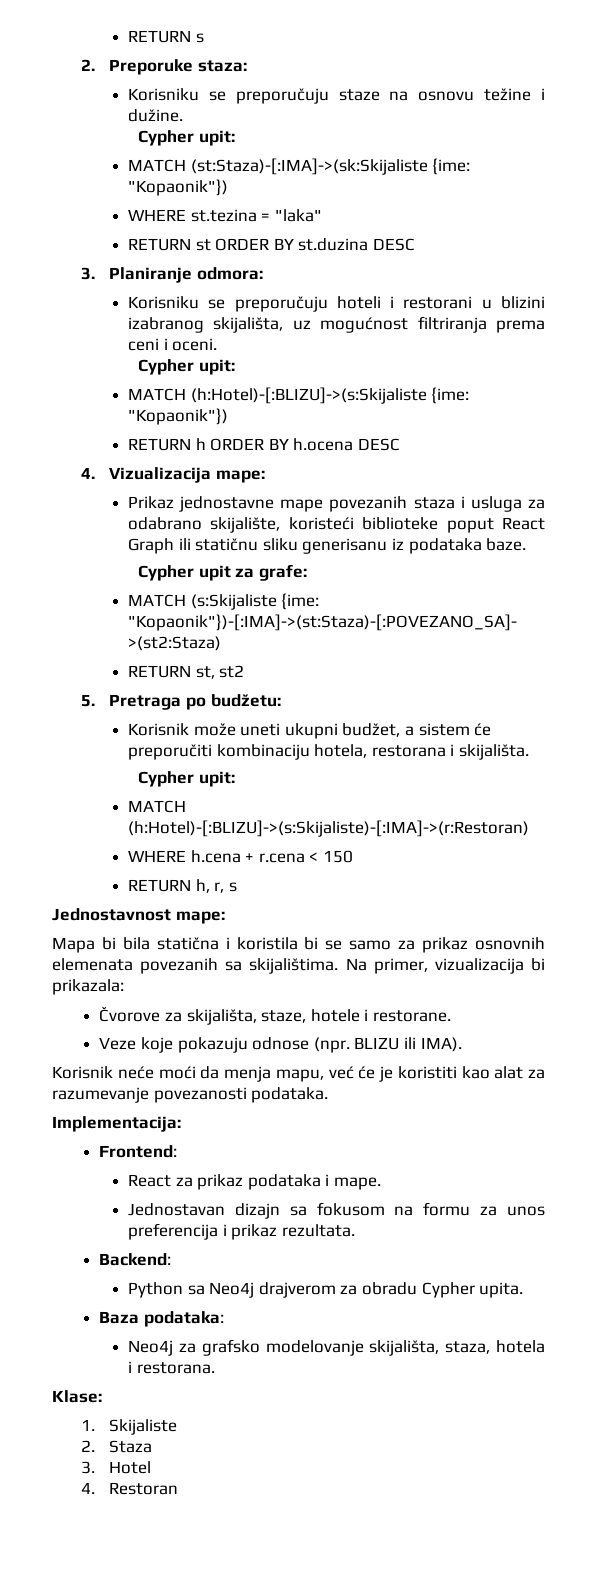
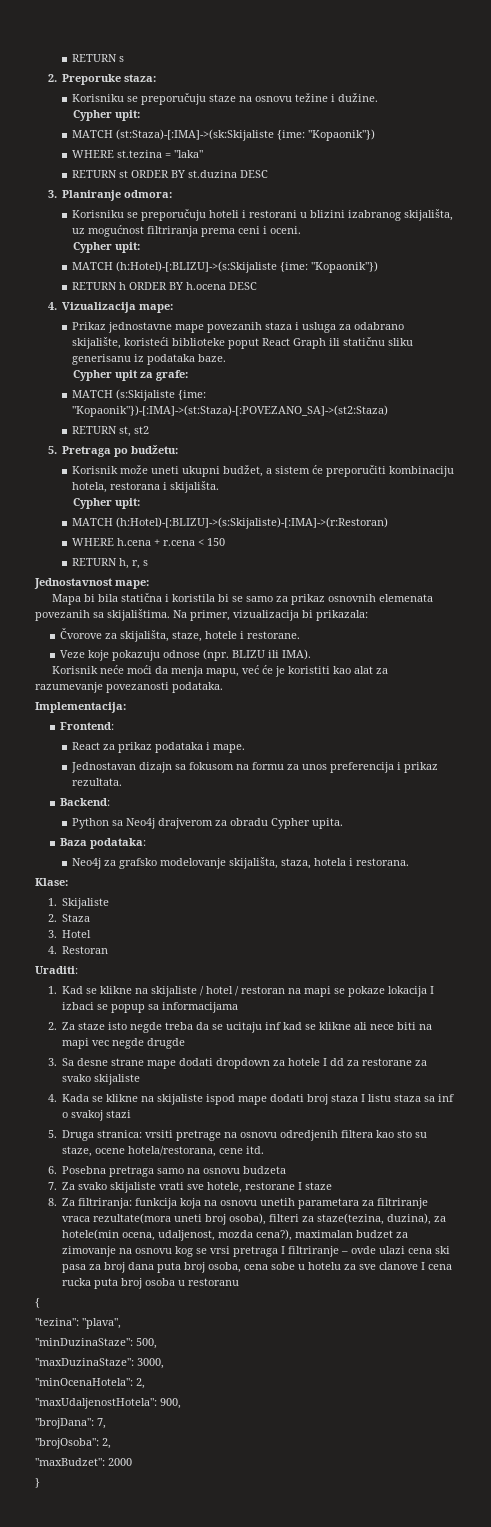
+ Uraditi:
+ 1. Kad se klikne na skijaliste / hotel / restoran na mapi se pokaze lokacija I izbaci se popup sa informacijama
+ 2. Za staze isto negde treba da se ucitaju inf kad se klikne ali nece biti na mapi vec negde drugde
+ 3. Sa desne strane mape dodati dropdown za hotele I dd za restorane za svako skijaliste
+ 4. Kada se klikne na skijaliste ispod mape dodati broj staza I listu staza sa inf o svakoj stazi
+ 5. Druga stranica: vrsiti pretrage na osnovu odredjenih filtera kao sto su staze, ocene hotela/restorana, cene itd.
+ 6. Posebna pretraga samo na osnovu budzeta
+ 7. Za svako skijaliste vrati sve hotele, restorane I staze
+ 8. Za filtriranja: funkcija koja na osnovu unetih parametara za filtriranje vraca rezultate(mora uneti broj osoba), filteri za staze(tezina, duzina), za hotele(min ocena, udaljenost, mozda cena?), maximalan budzet za zimovanje na osnovu kog se vrsi pretraga I filtriranje – ovde ulazi cena ski pasa za broj dana puta broj osoba, cena sobe u hotelu za sve clanove I cena rucka puta broj osoba u restoranu
+ {
+ "tezina": "plava",
+ "minDuzinaStaze": 500,
+ "maxDuzinaStaze": 3000,
+ "minOcenaHotela": 2,
+ "maxUdaljenostHotela": 900,
+ "brojDana": 7,
+ "brojOsoba": 2,
+ "maxBudzet": 2000
+ }

